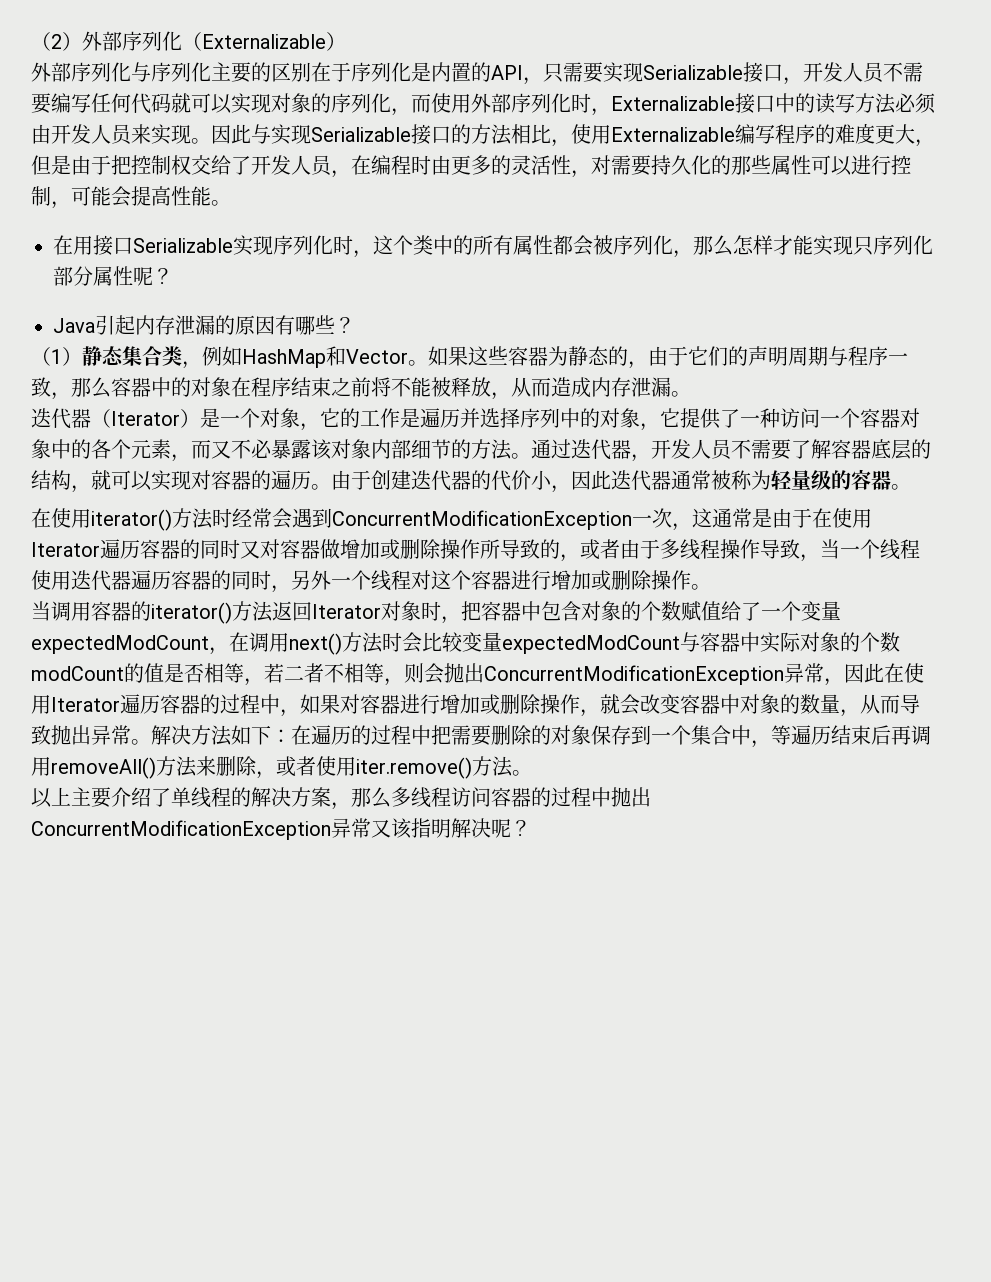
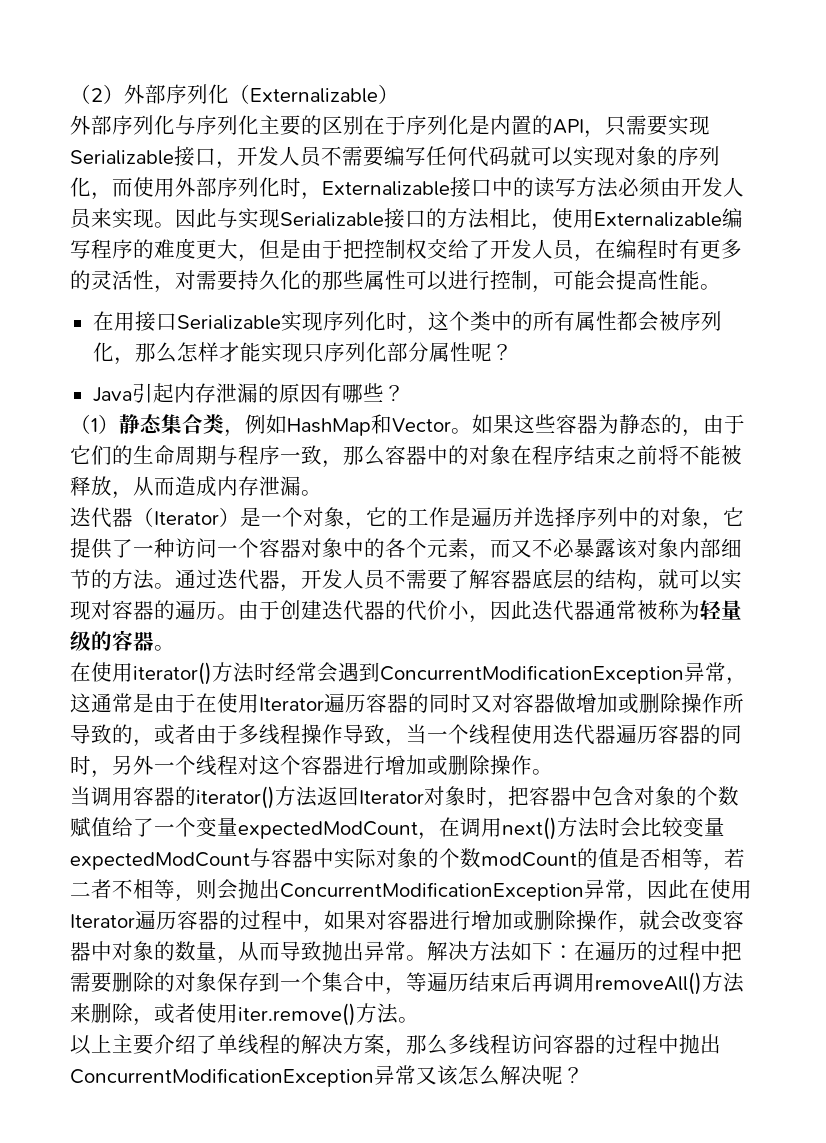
- 因此与实现Serializable接口的方法相比，使用Externalizable编写程序的难度更大，但是由于把控制权交给了开发人员，在编程时由更多的灵活性，对需要持久化的那些属性可以进行控制，可能会提高性能。
+ 因此与实现Serializable接口的方法相比，使用Externalizable编写程序的难度更大，但是由于把控制权交给了开发人员，在编程时有更多的灵活性，对需要持久化的那些属性可以进行控制，可能会提高性能。
- 如果这些容器为静态的，由于它们的声明周期与程序一致，那么容器中的对象在程序结束之前将不能被释放，从而造成内存泄漏。
+ 如果这些容器为静态的，由于它们的生命周期与程序一致，那么容器中的对象在程序结束之前将不能被释放，从而造成内存泄漏。
- 在使用iterator()方法时经常会遇到ConcurrentModificationException一次，这通常是由于在使用Iterator遍历容器的同时又对容器做增加或删除操作所导致的，或者由于多线程操作导致，当一个线程使用迭代器遍历容器的同时，另外一个线程对这个容器进行增加或删除操作。
+ 在使用iterator()方法时经常会遇到ConcurrentModificationException异常，这通常是由于在使用Iterator遍历容器的同时又对容器做增加或删除操作所导致的，或者由于多线程操作导致，当一个线程使用迭代器遍历容器的同时，另外一个线程对这个容器进行增加或删除操作。
- 以上主要介绍了单线程的解决方案，那么多线程访问容器的过程中抛出ConcurrentModificationException异常又该指明解决呢？
+ 以上主要介绍了单线程的解决方案，那么多线程访问容器的过程中抛出ConcurrentModificationException异常又该怎么解决呢？

